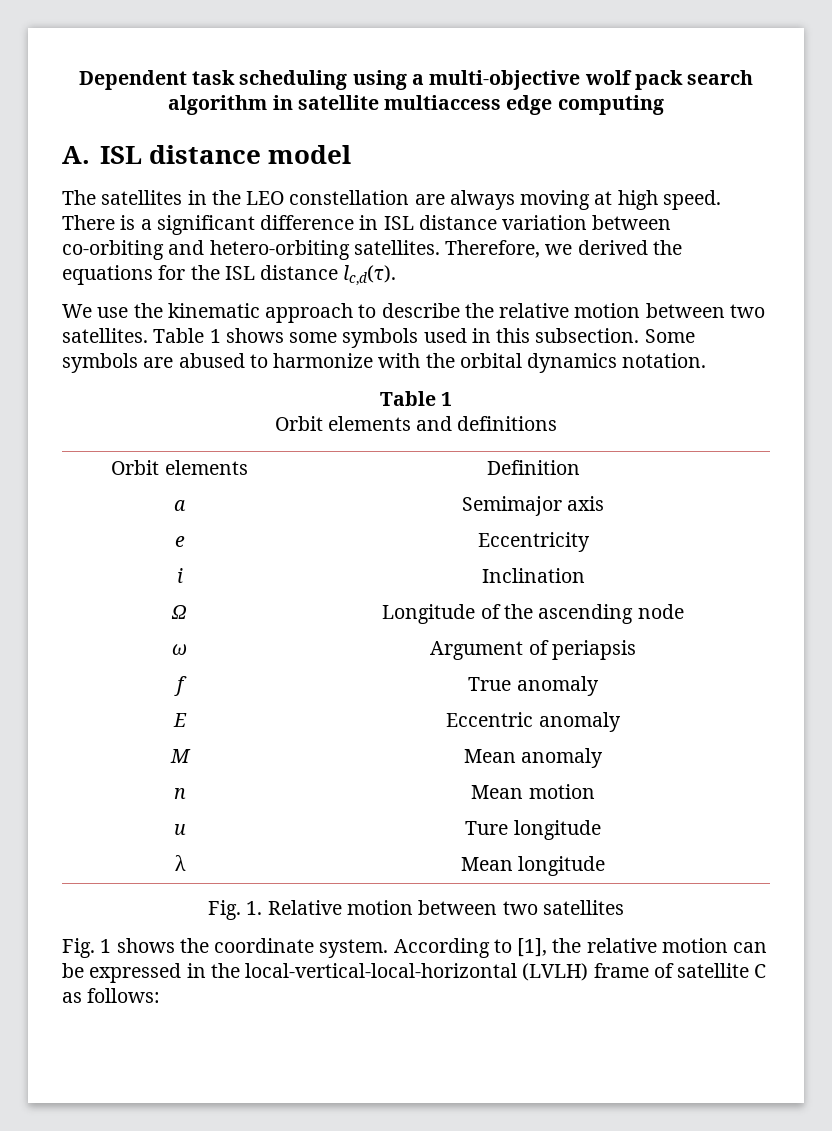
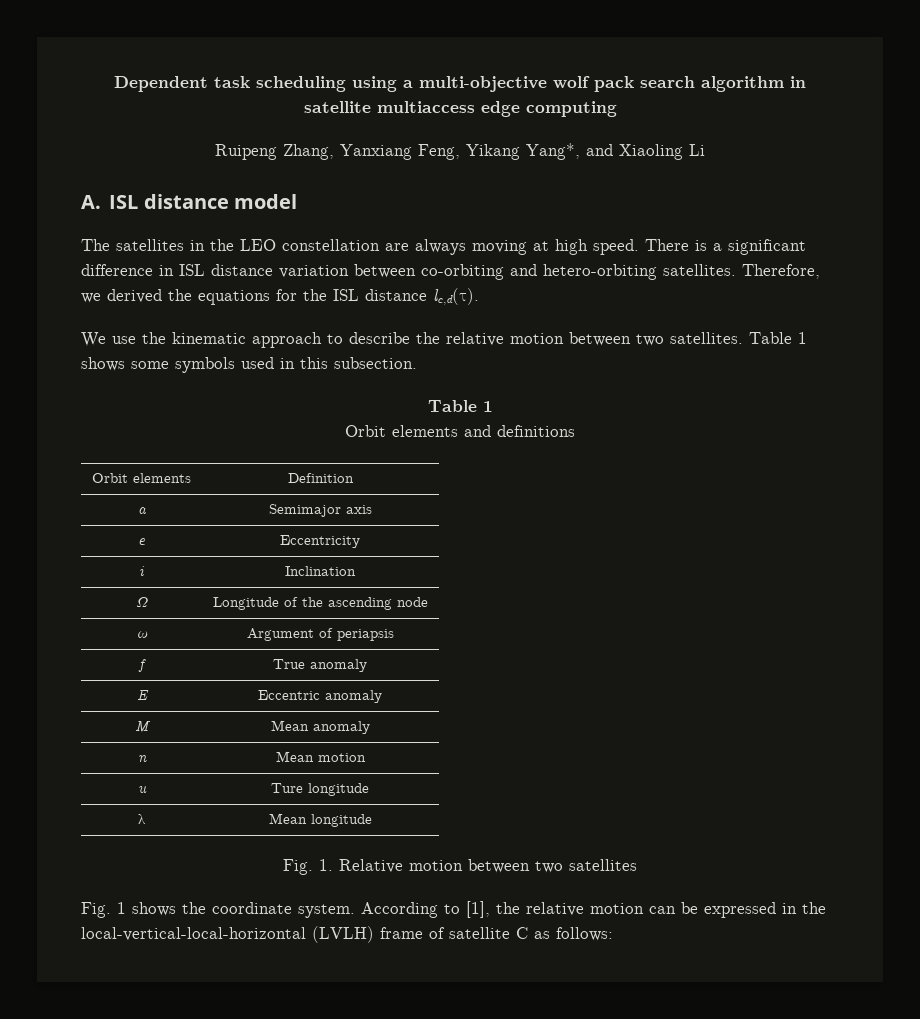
+ Ruipeng Zhang, Yanxiang Feng, Yikang Yang*, and Xiaoling Li
- Some symbols are abused to harmonize with the orbital dynamics notation.

